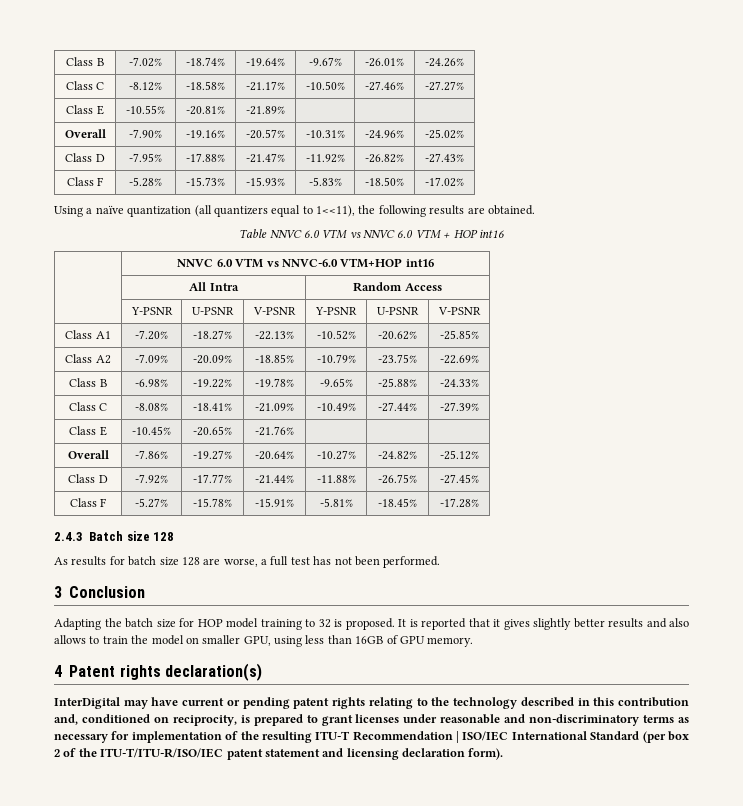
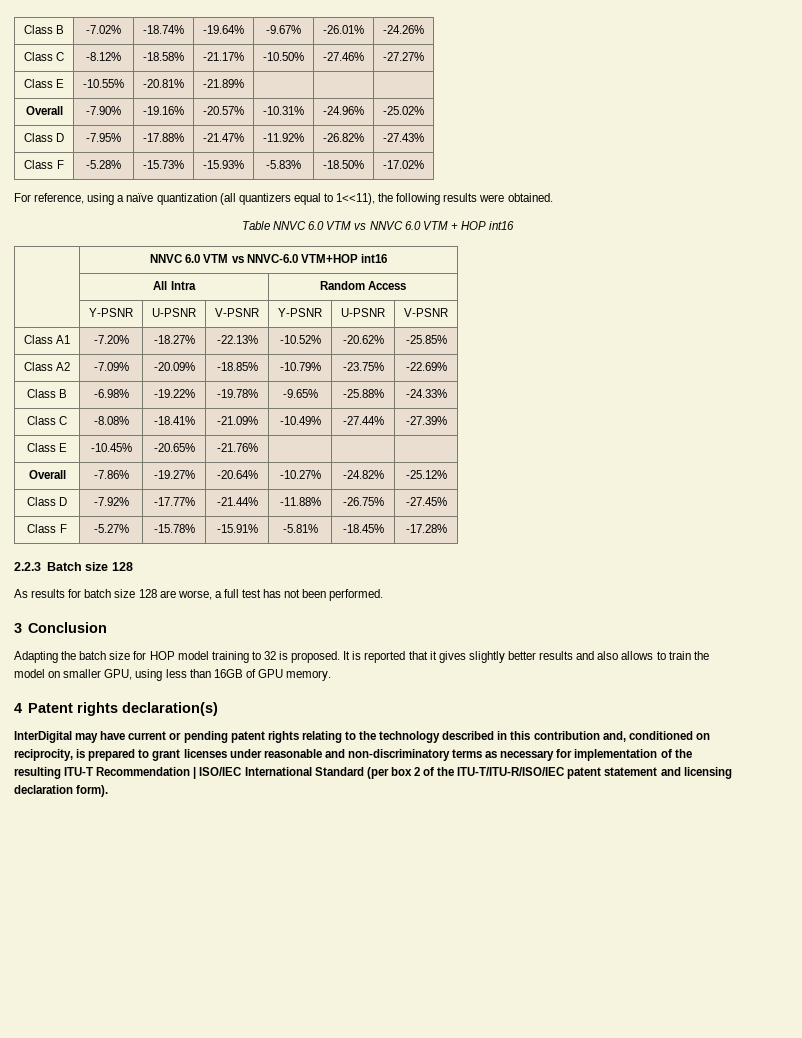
- Using a naïve quantization (all quantizers equal to 1<<11), the following results are obtained.
+ For reference, using a naïve quantization (all quantizers equal to 1<<11), the following results were obtained.
- 2.4.3 Batch size 128
+ 2.2.3 Batch size 128

